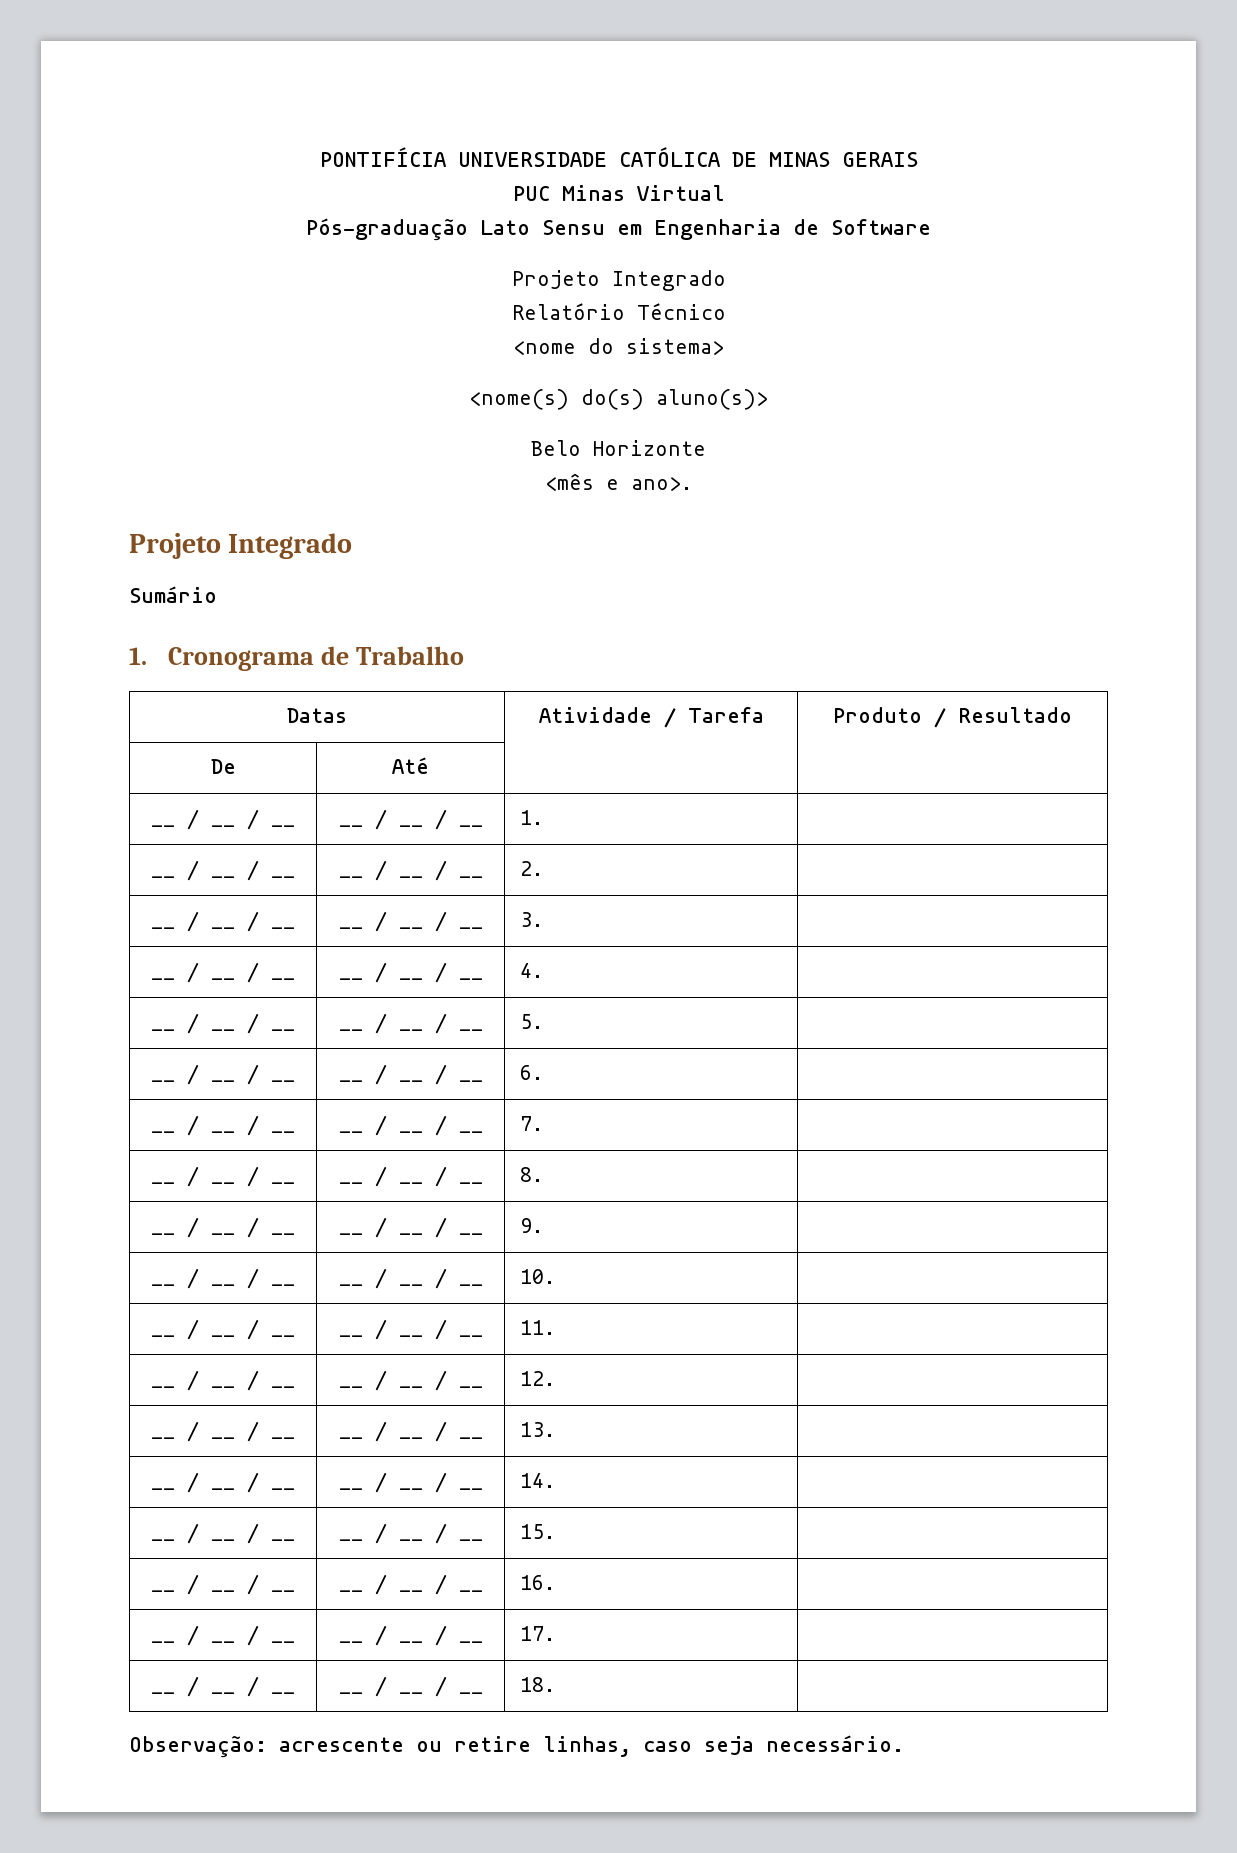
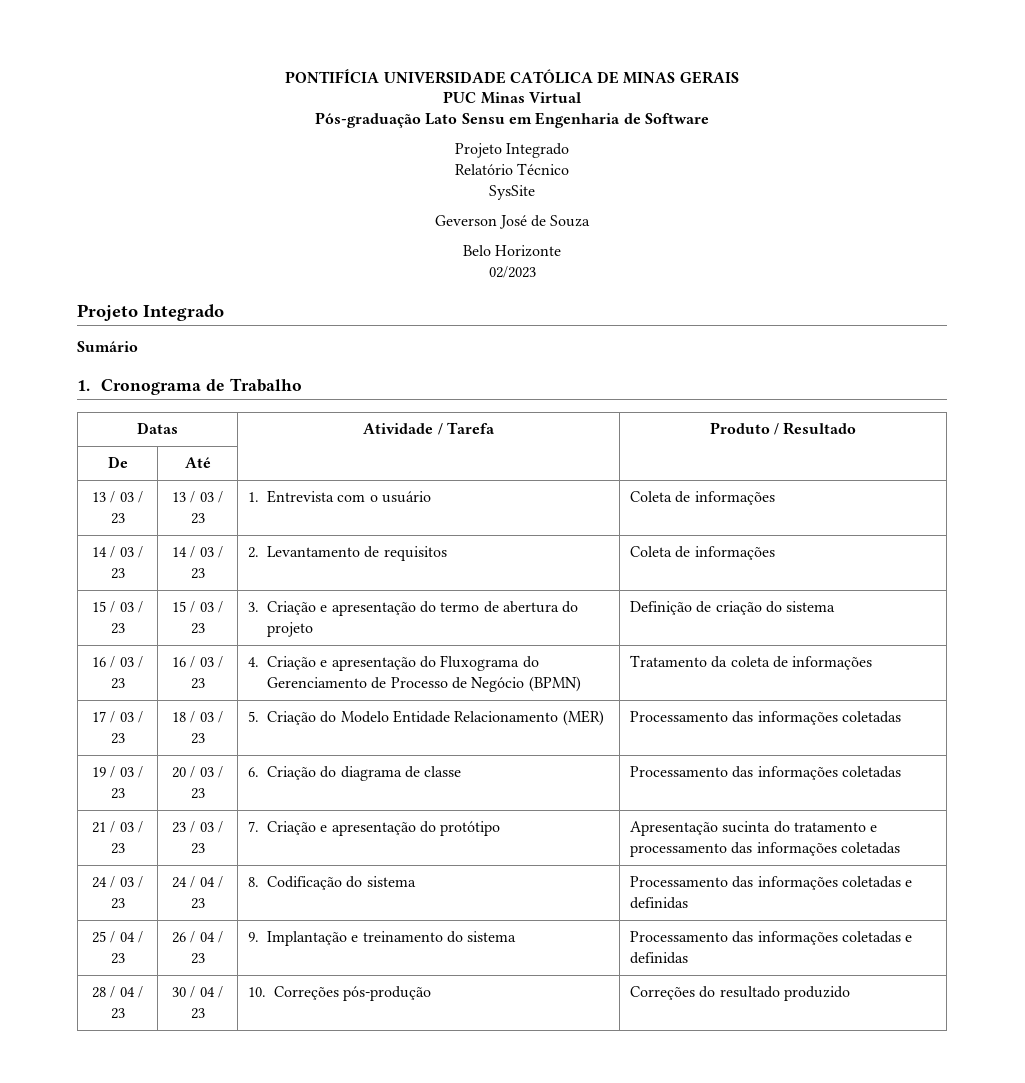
- <nome do sistema>
- <nome(s) do(s) aluno(s)>
+ SysSite
+ Geverson José de Souza
- <mês e ano>.
+ 02/2023
- __ / __ / __ | __ / __ / __ | 1. |
- __ / __ / __ | __ / __ / __ | 2. |
- __ / __ / __ | __ / __ / __ | 3. |
- __ / __ / __ | __ / __ / __ | 4. |
- __ / __ / __ | __ / __ / __ | 5. |
- __ / __ / __ | __ / __ / __ | 6. |
- __ / __ / __ | __ / __ / __ | 7. |
- __ / __ / __ | __ / __ / __ | 8. |
- __ / __ / __ | __ / __ / __ | 9. |
- __ / __ / __ | __ / __ / __ | 10. |
- __ / __ / __ | __ / __ / __ | 11. |
- __ / __ / __ | __ / __ / __ | 12. |
- __ / __ / __ | __ / __ / __ | 13. |
- __ / __ / __ | __ / __ / __ | 14. |
- __ / __ / __ | __ / __ / __ | 15. |
- __ / __ / __ | __ / __ / __ | 16. |
- __ / __ / __ | __ / __ / __ | 17. |
- __ / __ / __ | __ / __ / __ | 18. |
- Observação: acrescente ou retire linhas, caso seja necessário.
+ 13 / 03 / 23 | 13 / 03 / 23 | 1. Entrevista com o usuário | Coleta de informações
+ 14 / 03 / 23 | 14 / 03 / 23 | 2. Levantamento de requisitos | Coleta de informações
+ 15 / 03 / 23 | 15 / 03 / 23 | 3. Criação e apresentação do termo de abertura do projeto | Definição de criação do sistema
+ 16 / 03 / 23 | 16 / 03 / 23 | 4. Criação e apresentação do Fluxograma do Gerenciamento de Processo de Negócio (BPMN) | Tratamento da coleta de informações
+ 17 / 03 / 23 | 18 / 03 / 23 | 5. Criação do Modelo Entidade Relacionamento (MER) | Processamento das informações coletadas
+ 19 / 03 / 23 | 20 / 03 / 23 | 6. Criação do diagrama de classe | Processamento das informações coletadas
+ 21 / 03 / 23 | 23 / 03 / 23 | 7. Criação e apresentação do protótipo | Apresentação sucinta do tratamento e processamento das informações coletadas
+ 24 / 03 / 23 | 24 / 04 / 23 | 8. Codificação do sistema | Processamento das informações coletadas e definidas
+ 25 / 04 / 23 | 26 / 04 / 23 | 9. Implantação e treinamento do sistema | Processamento das informações coletadas e definidas
+ 28 / 04 / 23 | 30 / 04 / 23 | 10. Correções pós-produção | Correções do resultado produzido

